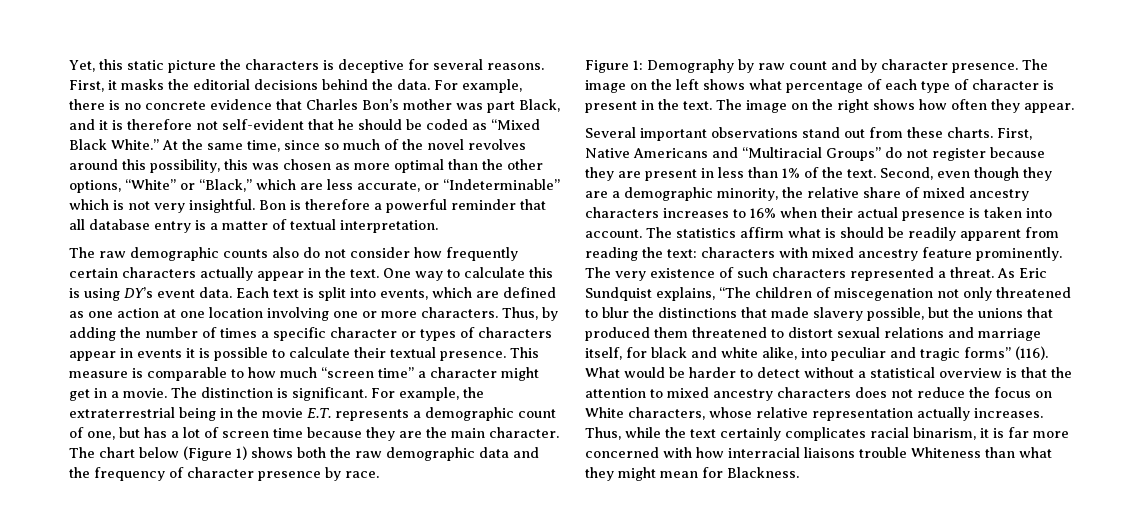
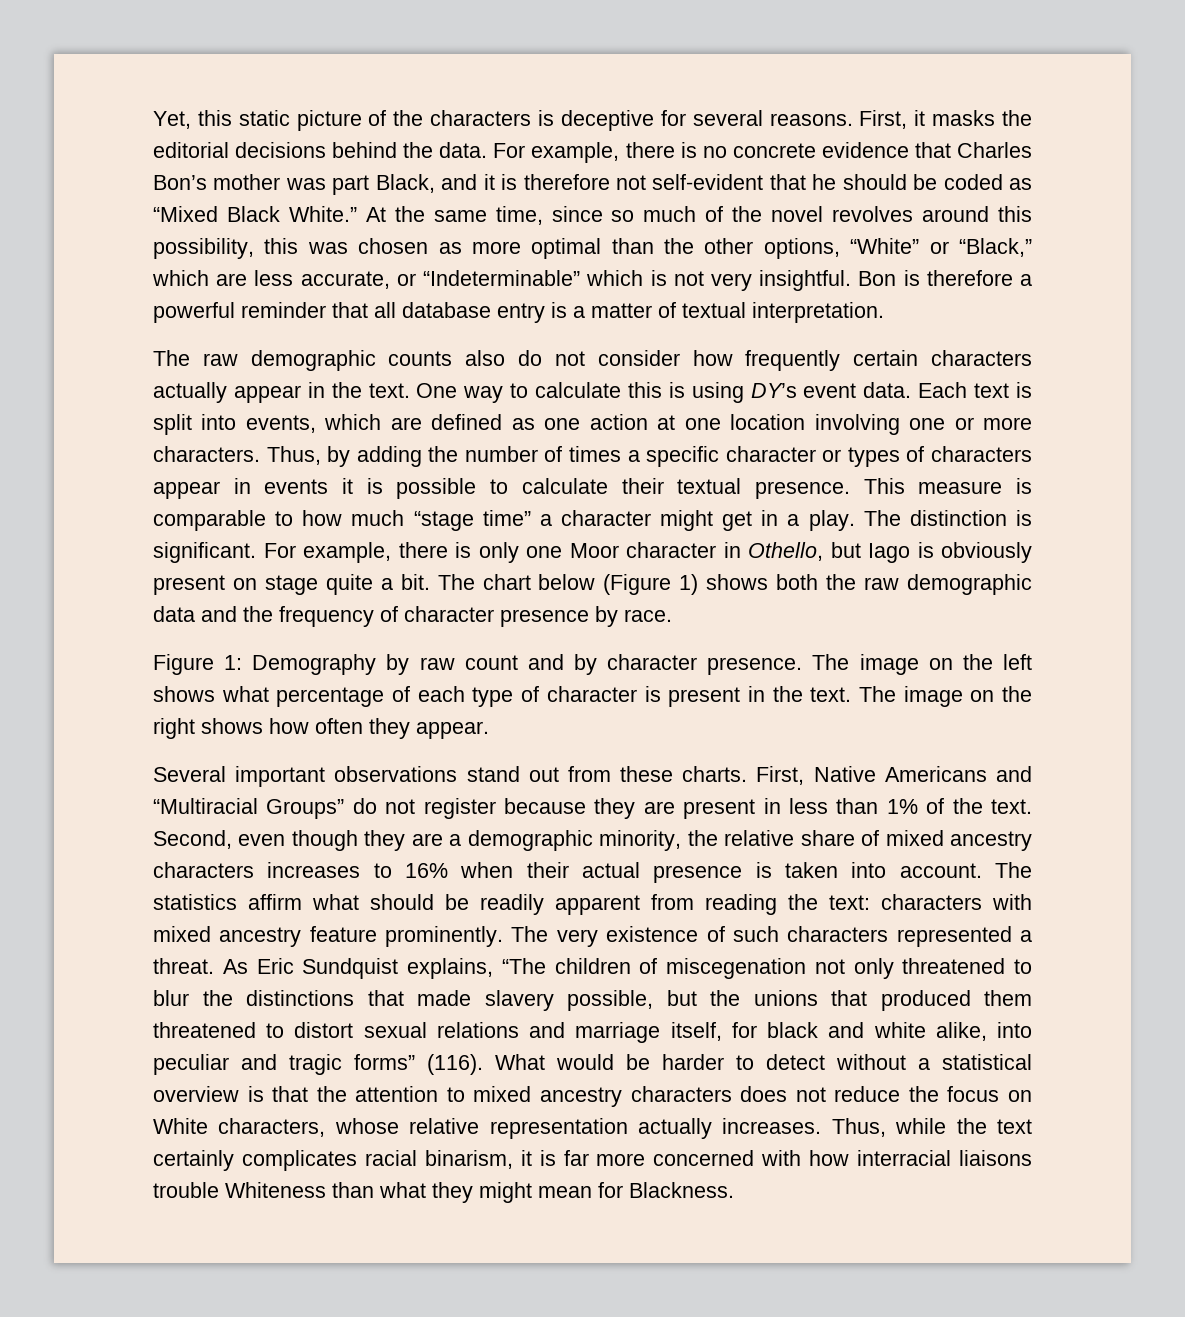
- Yet, this static picture the characters is deceptive for several reasons.
+ Yet, this static picture of the characters is deceptive for several reasons.
- This measure is comparable to how much “screen time” a character might get in a movie.
+ This measure is comparable to how much “stage time” a character might get in a play.
- For example, the extraterrestrial being in the movie E.T. represents a demographic count of one, but has a lot of screen time because they are the main character.
+ For example, there is only one Moor character in Othello, but Iago is obviously present on stage quite a bit.
- The statistics affirm what is should be readily apparent from reading the text: characters with mixed ancestry feature prominently.
+ The statistics affirm what should be readily apparent from reading the text: characters with mixed ancestry feature prominently.

